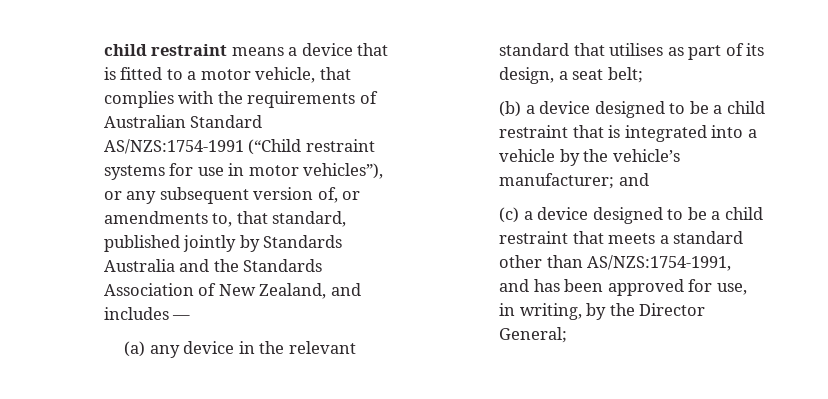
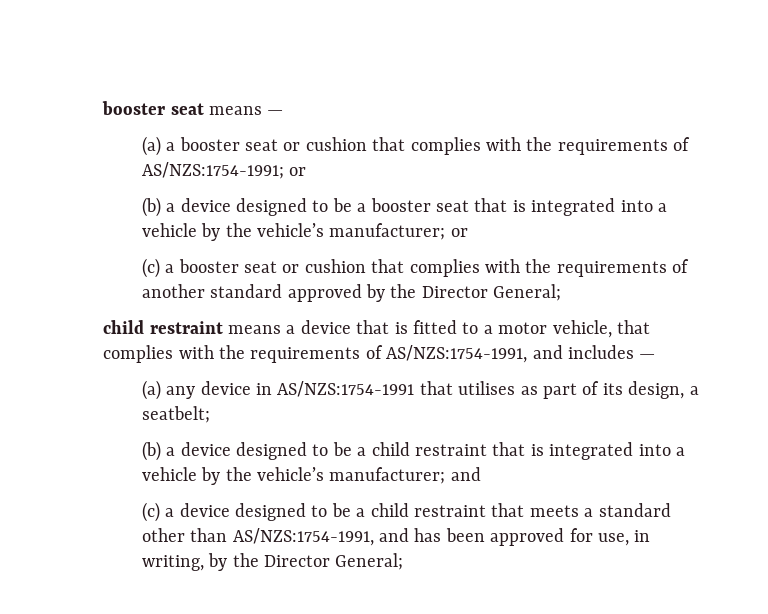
+ booster seat means —
+ (a) a booster seat or cushion that complies with the requirements of AS/NZS:1754-1991; or
+ (b) a device designed to be a booster seat that is integrated into a vehicle by the vehicle’s manufacturer; or
+ (c) a booster seat or cushion that complies with the requirements of another standard approved by the Director General;
- child restraint means a device that is fitted to a motor vehicle, that complies with the requirements of Australian Standard AS/NZS:1754-1991 (“Child restraint systems for use in motor vehicles”), or any subsequent version of, or amendments to, that standard, published jointly by Standards Australia and the Standards Association of New Zealand, and includes —
+ child restraint means a device that is fitted to a motor vehicle, that complies with the requirements of AS/NZS:1754-1991, and includes —
- (a) any device in the relevant standard that utilises as part of its design, a seat belt;
+ (a) any device in AS/NZS:1754-1991 that utilises as part of its design, a seatbelt;

